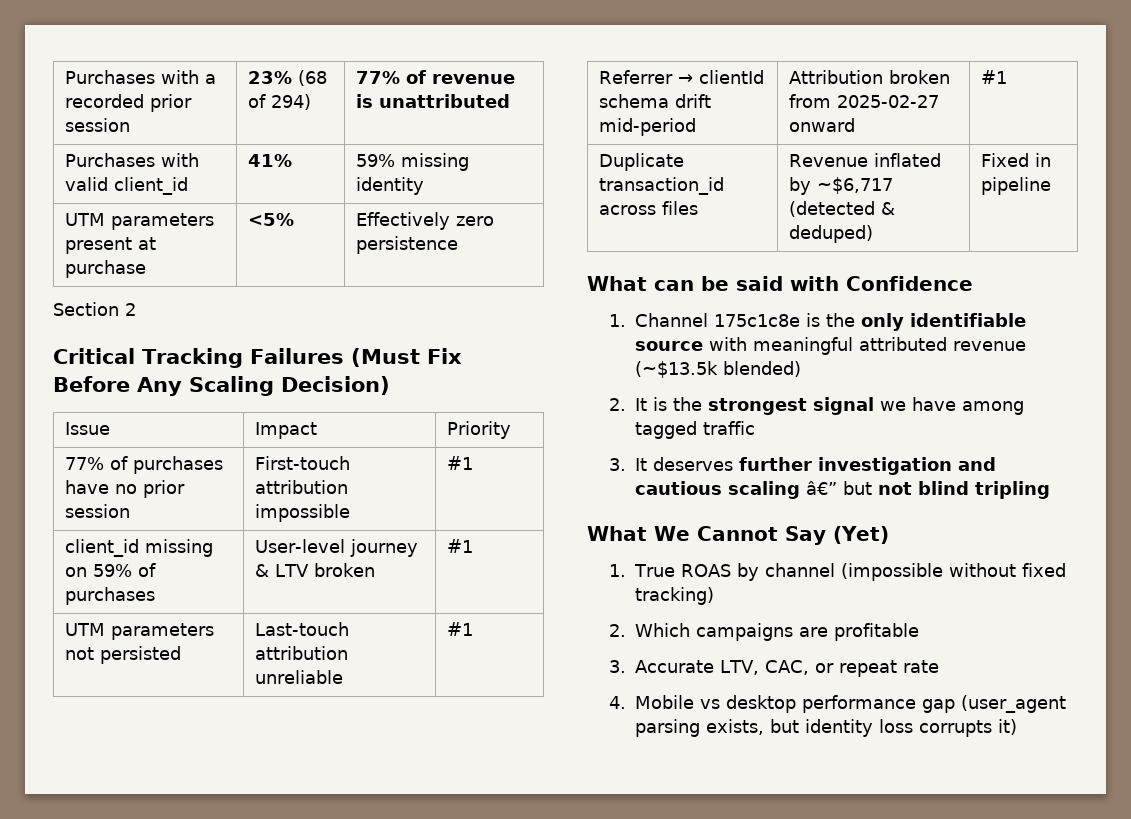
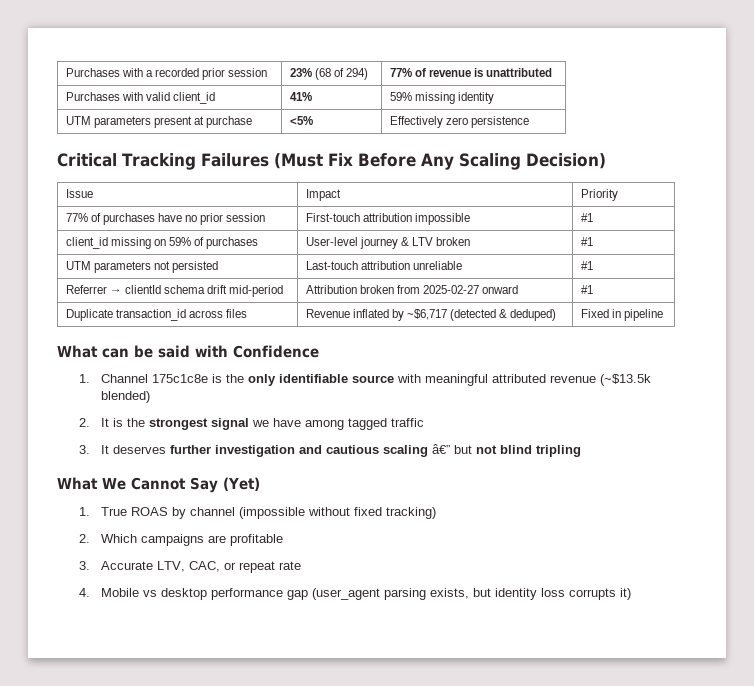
- Section 2

